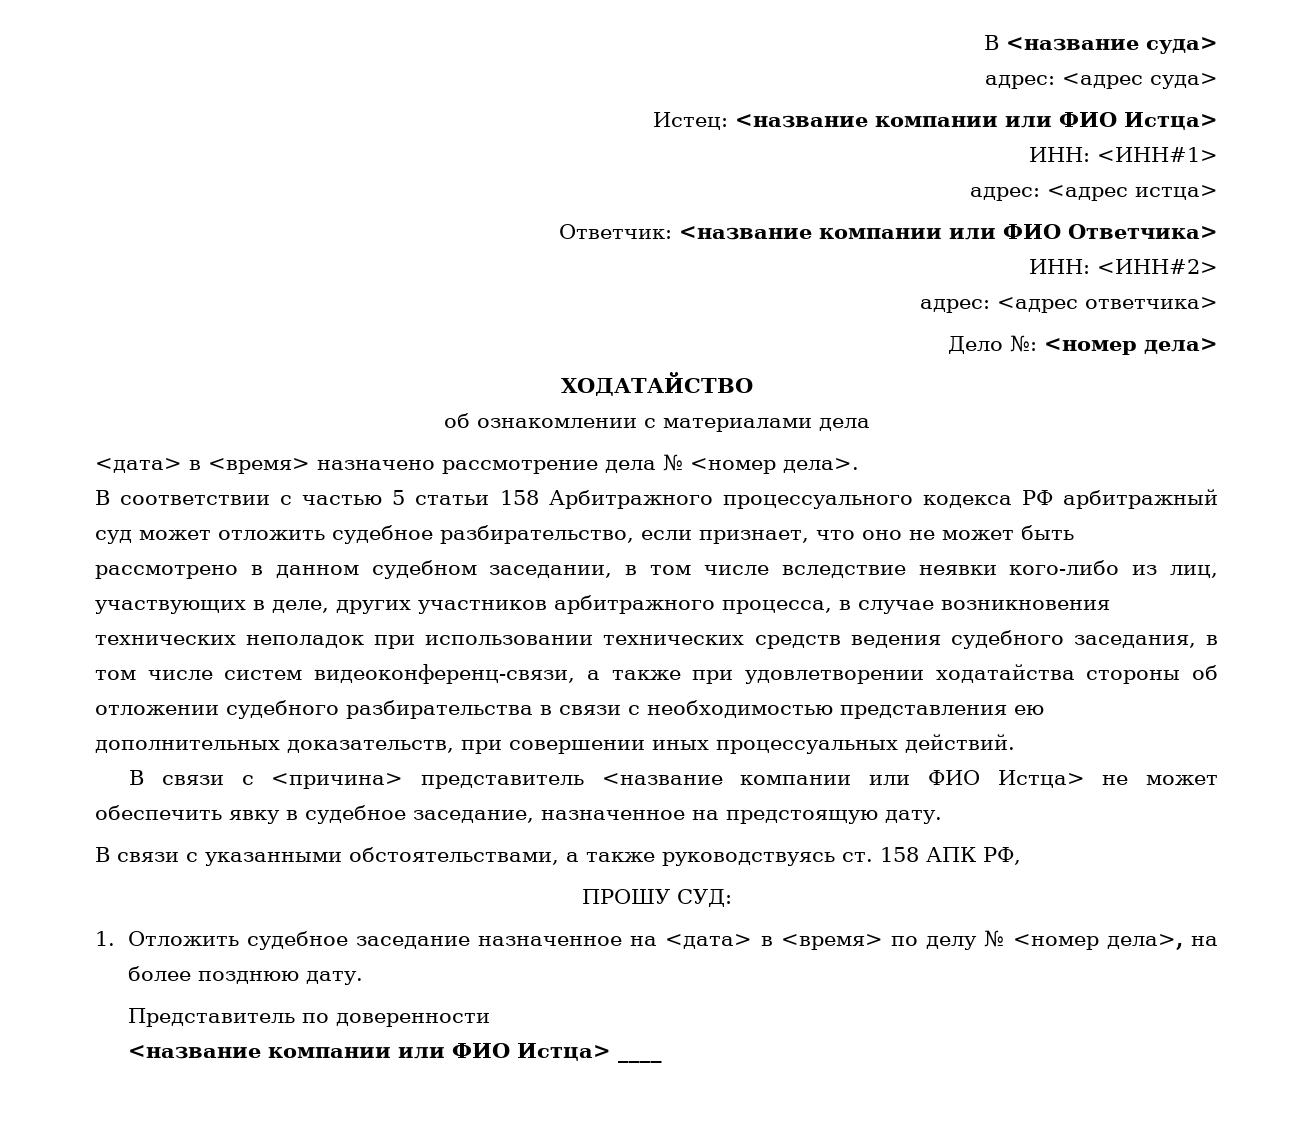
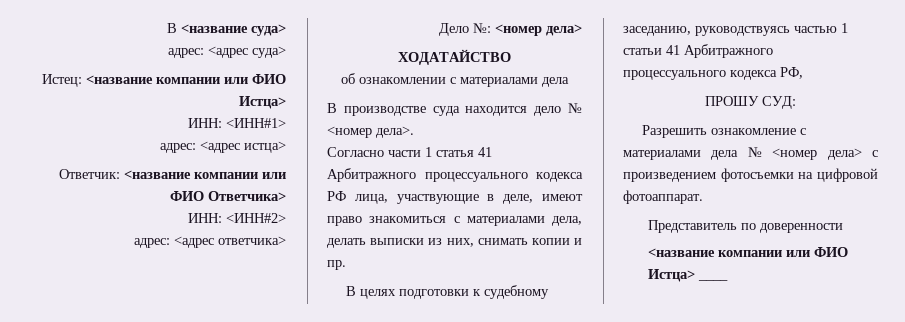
- <дата> в <время> назначено рассмотрение дела № <номер дела>.
- В соответствии с частью 5 статьи 158 Арбитражного процессуального кодекса РФ арбитражный суд может отложить судебное разбирательство, если признает, что оно не может быть рассмотрено в данном судебном заседании, в том числе вследствие неявки кого-либо из лиц, участвующих в деле, других участников арбитражного процесса, в случае возникновения технических неполадок при использовании технических средств ведения судебного заседания, в том числе систем видеоконференц-связи, а также при удовлетворении ходатайства стороны об отложении судебного разбирательства в связи с необходимостью представления ею дополнительных доказательств, при совершении иных процессуальных действий.
- В связи с <причина> представитель <название компании или ФИО Истца> не может обеспечить явку в судебное заседание, назначенное на предстоящую дату.
- В связи с указанными обстоятельствами, а также руководствуясь ст. 158 АПК РФ,
+ В производстве суда находится дело № <номер дела>.
+ Согласно части 1 статья 41 Арбитражного процессуального кодекса РФ лица, участвующие в деле, имеют право знакомиться с материалами дела, делать выписки из них, снимать копии и пр.
+ В целях подготовки к судебному заседанию, руководствуясь частью 1 статьи 41 Арбитражного процессуального кодекса РФ,
  ПРОШУ СУД:
- 1. Отложить судебное заседание назначенное на <дата> в <время> по делу № <номер дела>, на более позднюю дату.
+ Разрешить ознакомление с материалами дела № <номер дела> с произведением фотосъемки на цифровой фотоаппарат.

